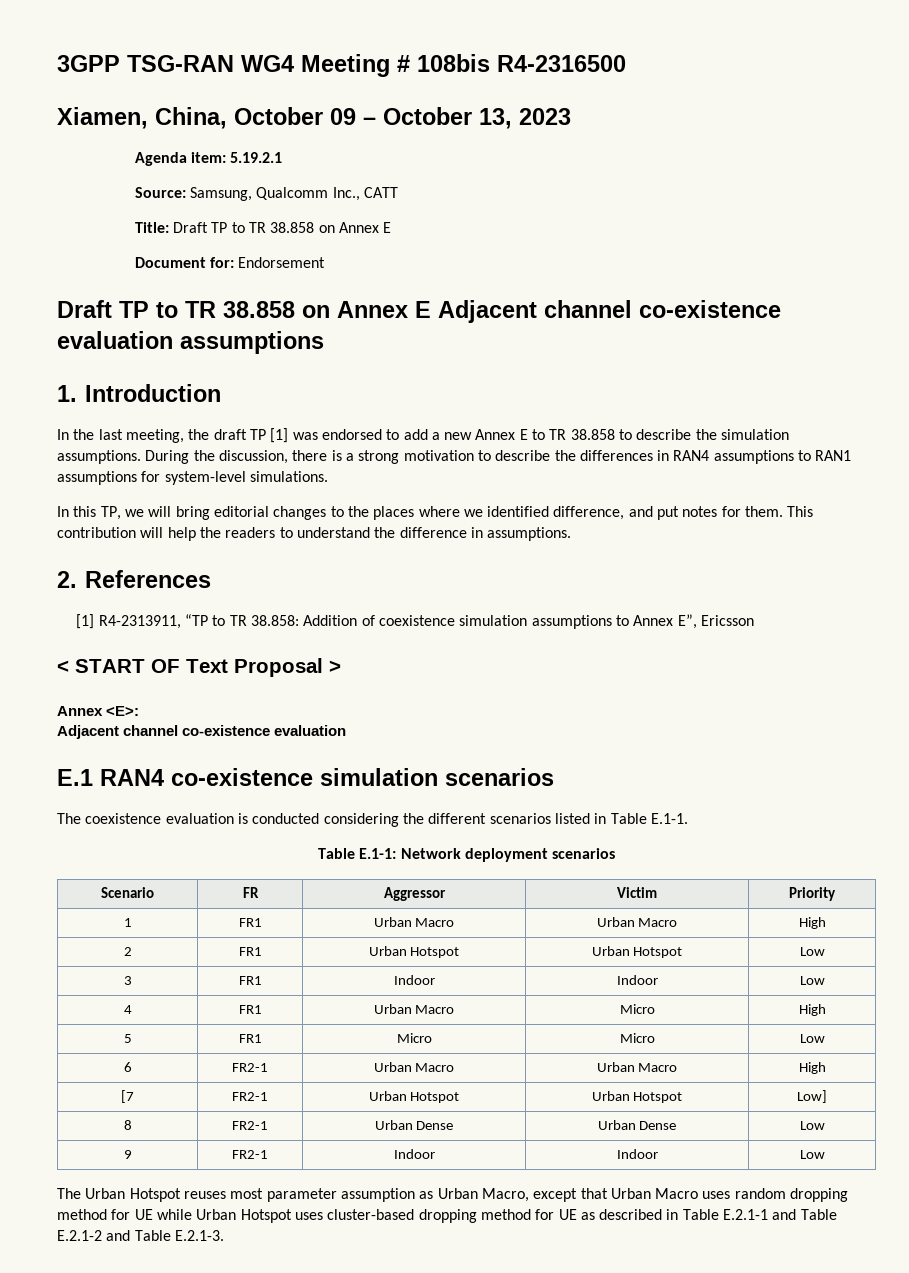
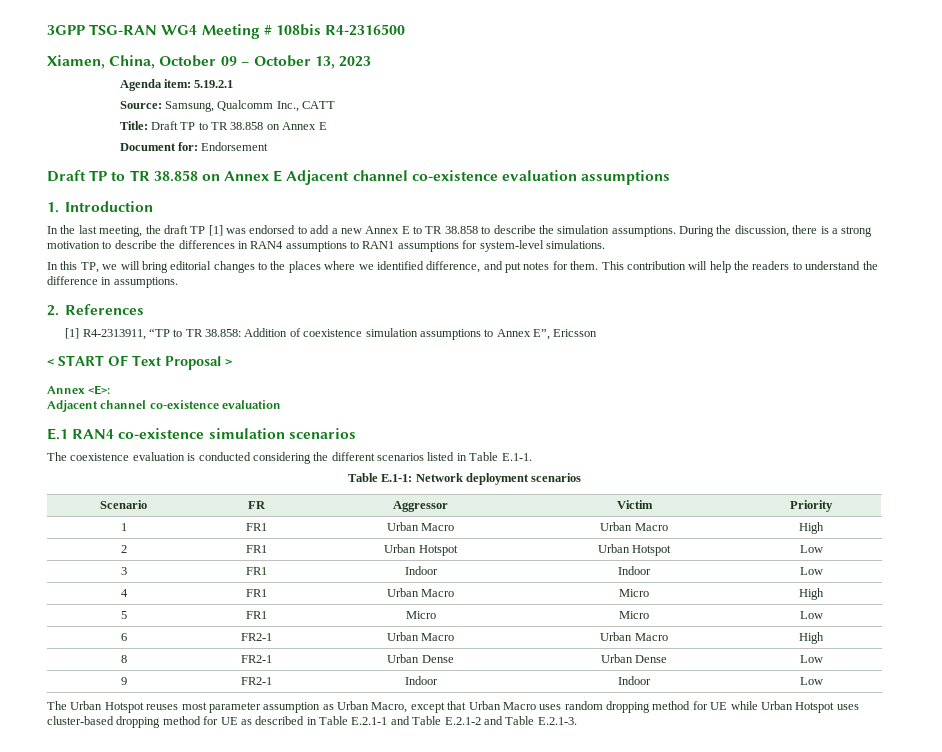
- [7 | FR2-1 | Urban Hotspot | Urban Hotspot | Low]

